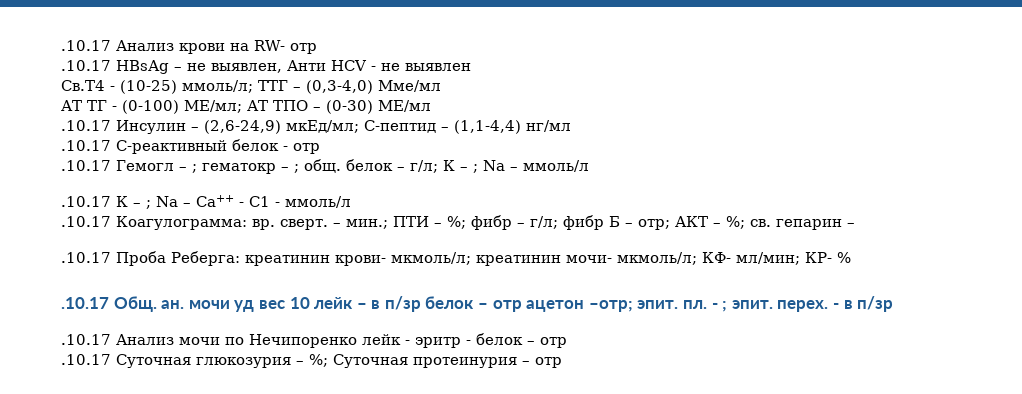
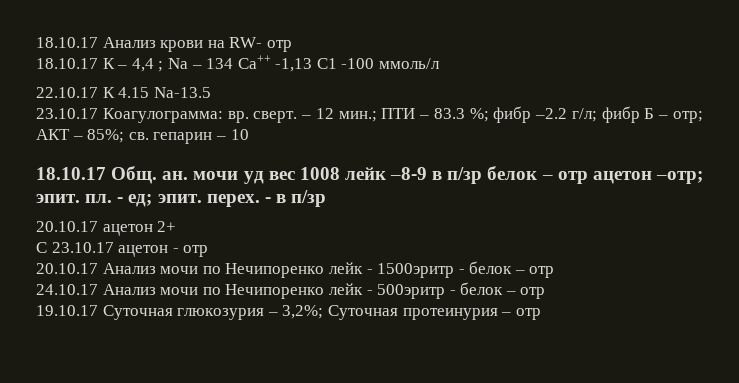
- .10.17 Анализ крови на RW- отр
+ 18.10.17 Анализ крови на RW- отр
- .10.17 НВsАg – не выявлен, Анти НСV - не выявлен
- Св.Т4 - (10-25) ммоль/л; ТТГ – (0,3-4,0) Мме/мл
- АТ ТГ - (0-100) МЕ/мл; АТ ТПО – (0-30) МЕ/мл
- .10.17 Инсулин – (2,6-24,9) мкЕд/мл; С-пептид – (1,1-4,4) нг/мл
- .10.17 С-реактивный белок - отр
- .10.17 Гемогл – ; гематокр – ; общ. белок – г/л; К – ; Nа – ммоль/л
- .10.17 К – ; Nа – Са++ - С1 - ммоль/л
- .10.17 Коагулограмма: вр. сверт.
+ 18.10.17 К – 4,4 ; Nа – 134 Са++ -1,13 С1 -100 ммоль/л
+ 22.10.17 К 4.15 Na-13.5
+ 23.10.17 Коагулограмма: вр. сверт.
- – мин.; ПТИ – %; фибр – г/л; фибр Б – отр; АКТ – %; св. гепарин –
- .10.17 Проба Реберга: креатинин крови- мкмоль/л; креатинин мочи- мкмоль/л; КФ- мл/мин; КР- %
- .10.17 Общ. ан. мочи уд вес 10 лейк – в п/зр белок – отр ацетон –отр; эпит. пл.
+ – 12 мин.; ПТИ – 83.3 %; фибр –2.2 г/л; фибр Б – отр; АКТ – 85%; св. гепарин – 10
+ 18.10.17 Общ. ан. мочи уд вес 1008 лейк –8-9 в п/зр белок – отр ацетон –отр; эпит. пл.
- - ; эпит. перех.
+ - ед; эпит. перех.
- .10.17 Анализ мочи по Нечипоренко лейк - эритр - белок – отр
- .10.17 Суточная глюкозурия – %; Суточная протеинурия – отр
+ 20.10.17 ацетон 2+
+ С 23.10.17 ацетон - отр
+ 20.10.17 Анализ мочи по Нечипоренко лейк - 1500эритр - белок – отр
+ 24.10.17 Анализ мочи по Нечипоренко лейк - 500эритр - белок – отр
+ 19.10.17 Суточная глюкозурия – 3,2%; Суточная протеинурия – отр

